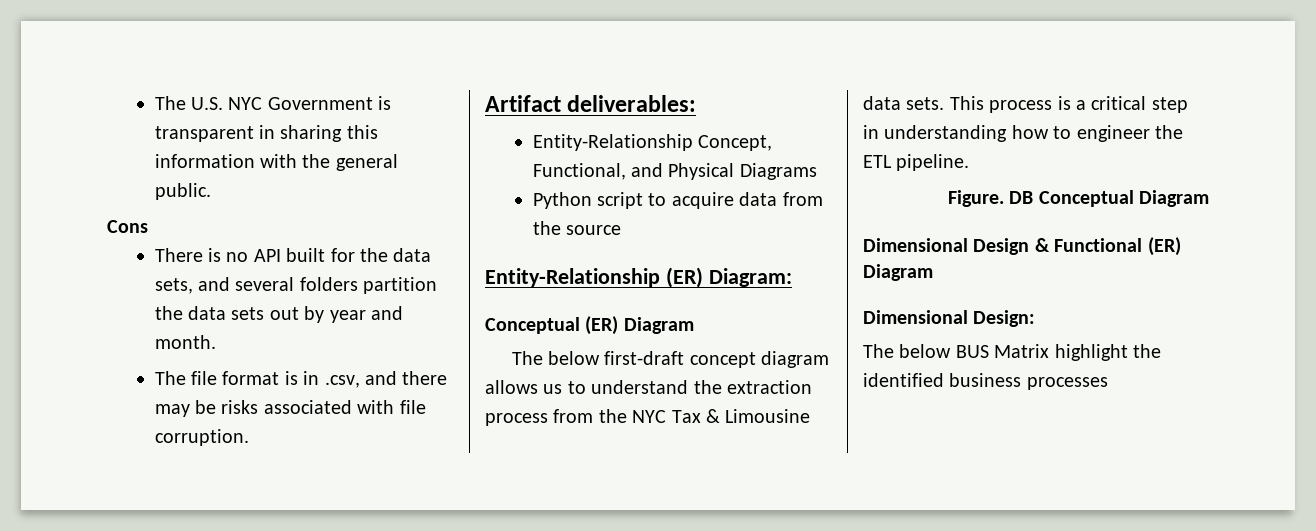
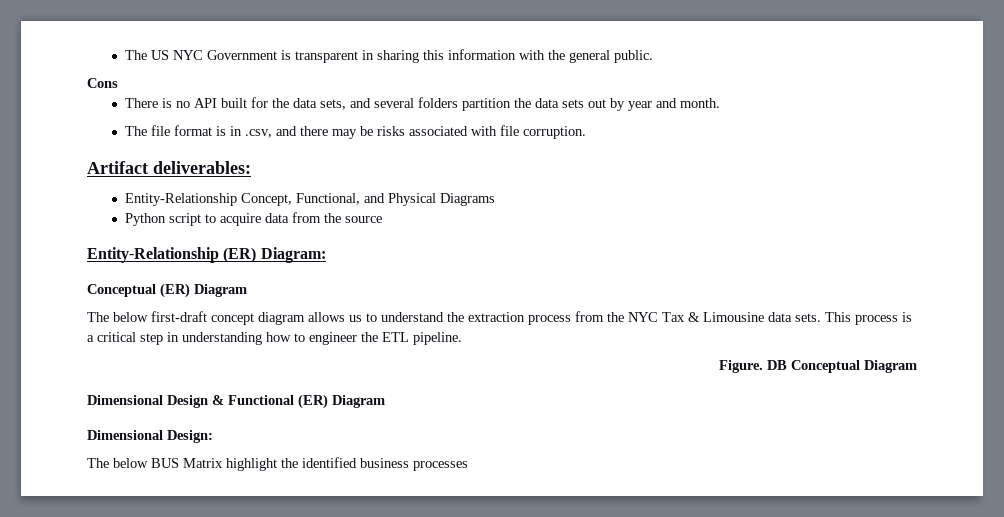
- The U.S. NYC Government is transparent in sharing this information with the general public.
+ The US NYC Government is transparent in sharing this information with the general public.

